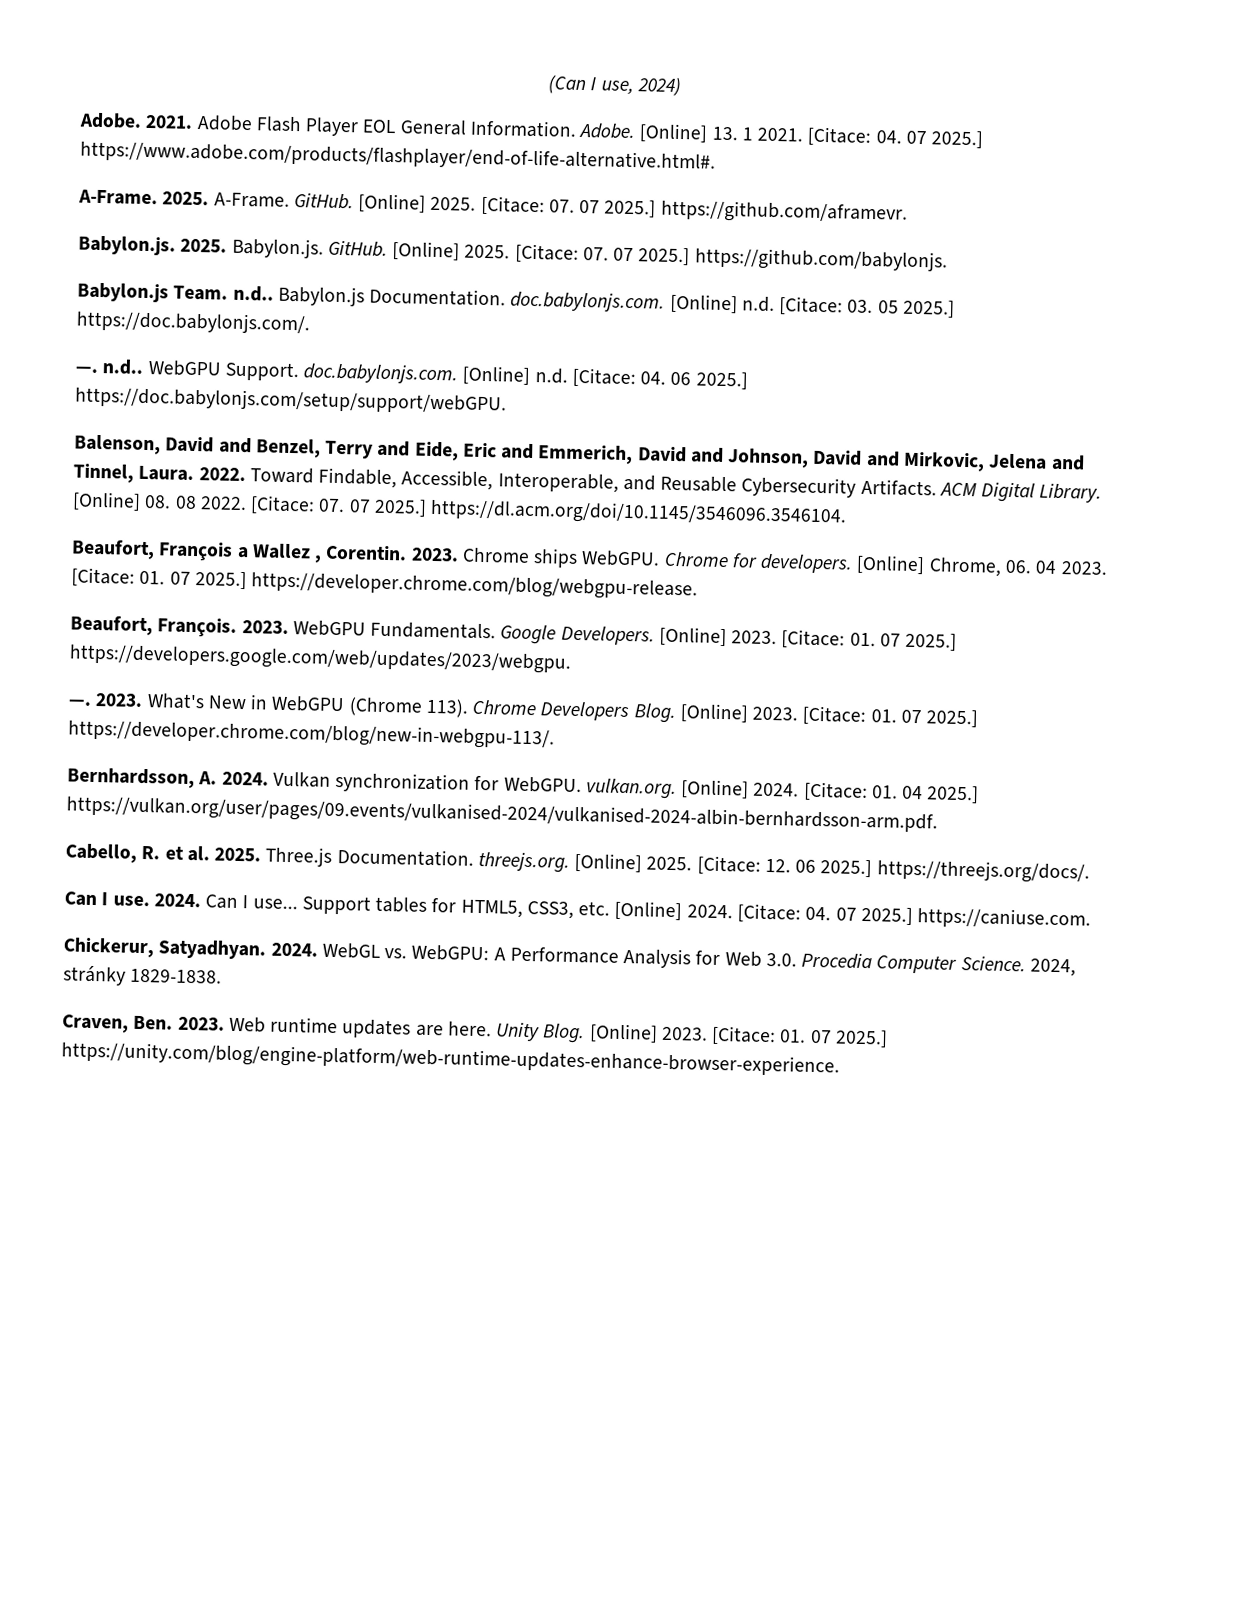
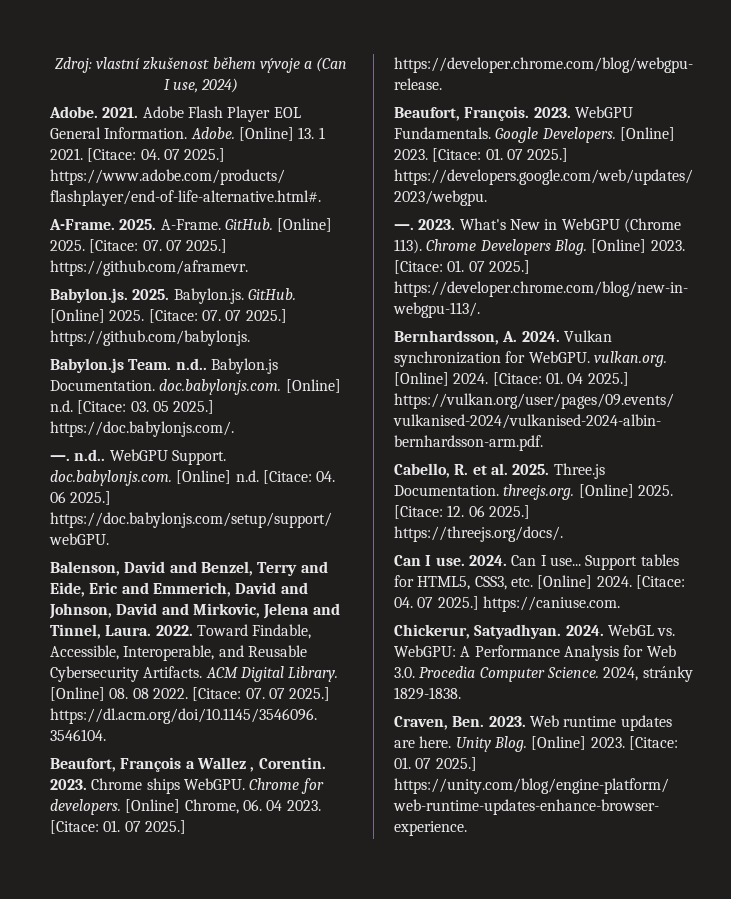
- (Can I use, 2024)
+ Zdroj: vlastní zkušenost během vývoje a (Can I use, 2024)

